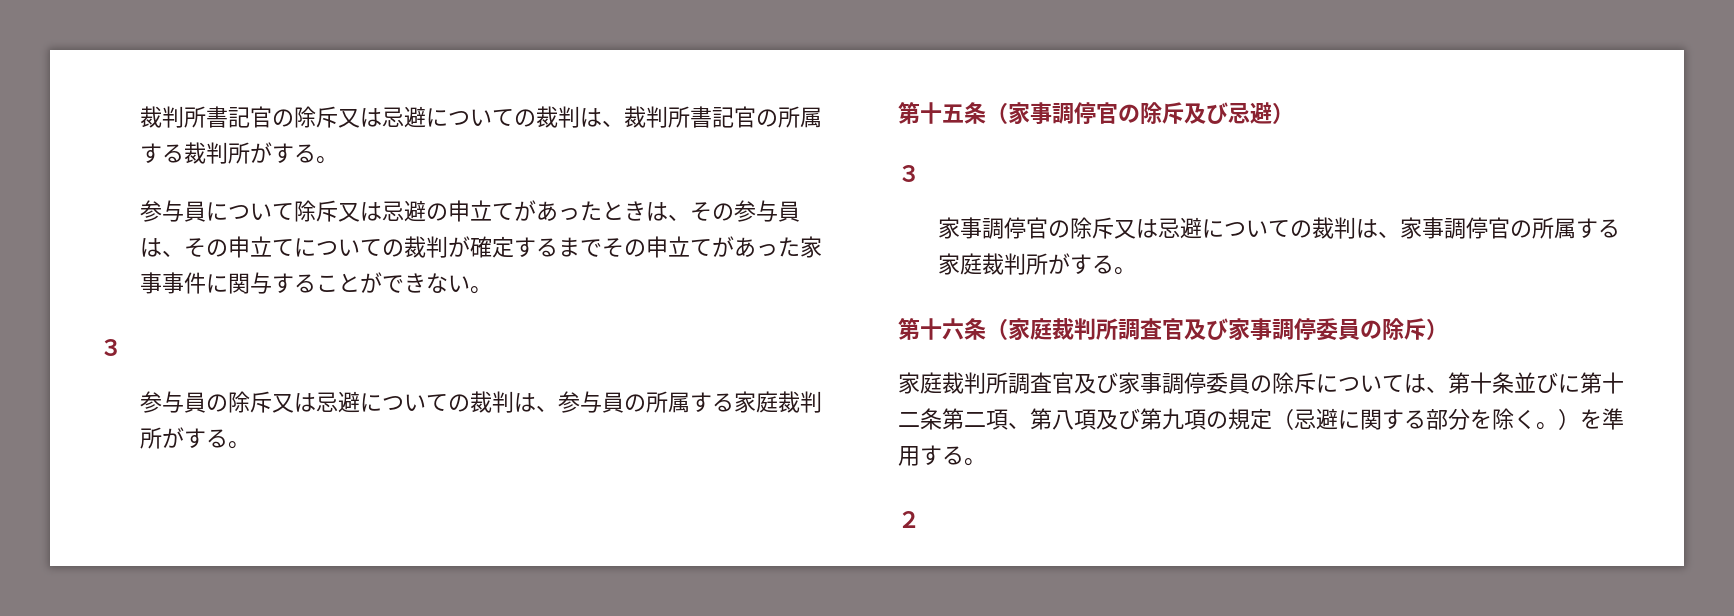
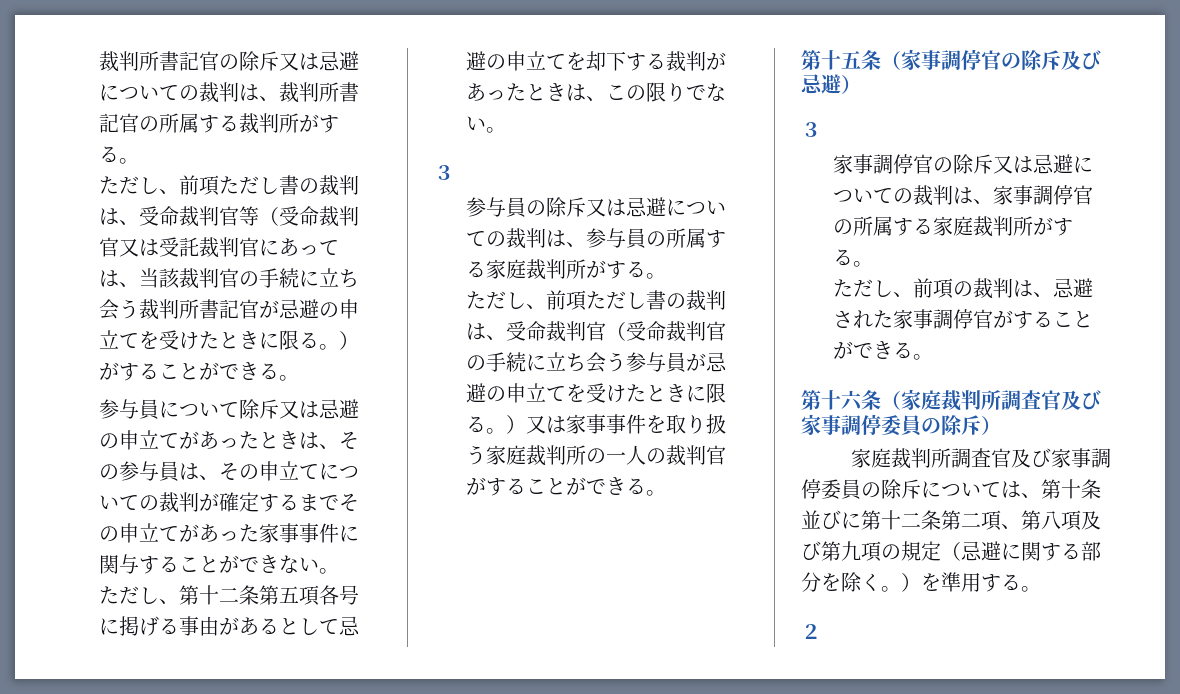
+ ただし、前項ただし書の裁判は、受命裁判官等（受命裁判官又は受託裁判官にあっては、当該裁判官の手続に立ち会う裁判所書記官が忌避の申立てを受けたときに限る。）がすることができる。
+ ただし、第十二条第五項各号に掲げる事由があるとして忌避の申立てを却下する裁判があったときは、この限りでない。
+ ただし、前項ただし書の裁判は、受命裁判官（受命裁判官の手続に立ち会う参与員が忌避の申立てを受けたときに限る。）又は家事事件を取り扱う家庭裁判所の一人の裁判官がすることができる。
+ ただし、前項の裁判は、忌避された家事調停官がすることができる。

